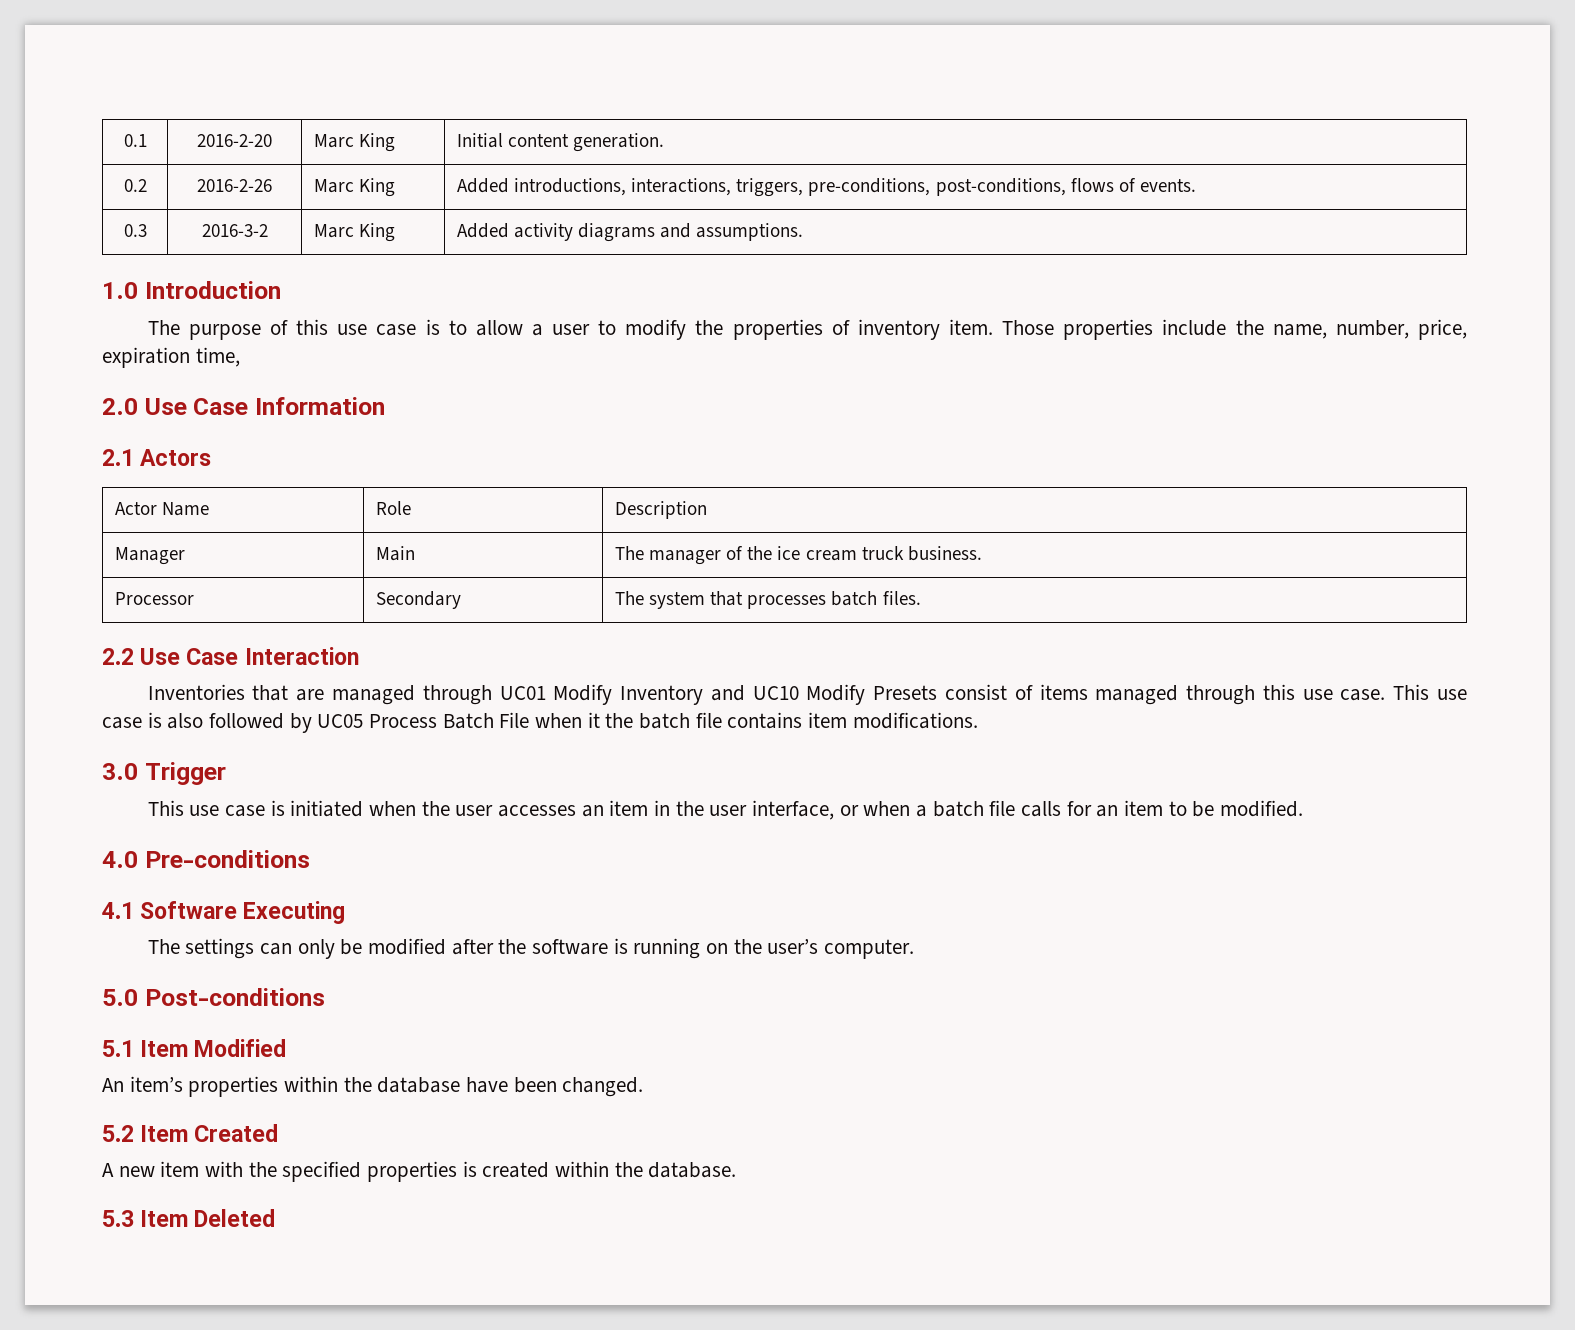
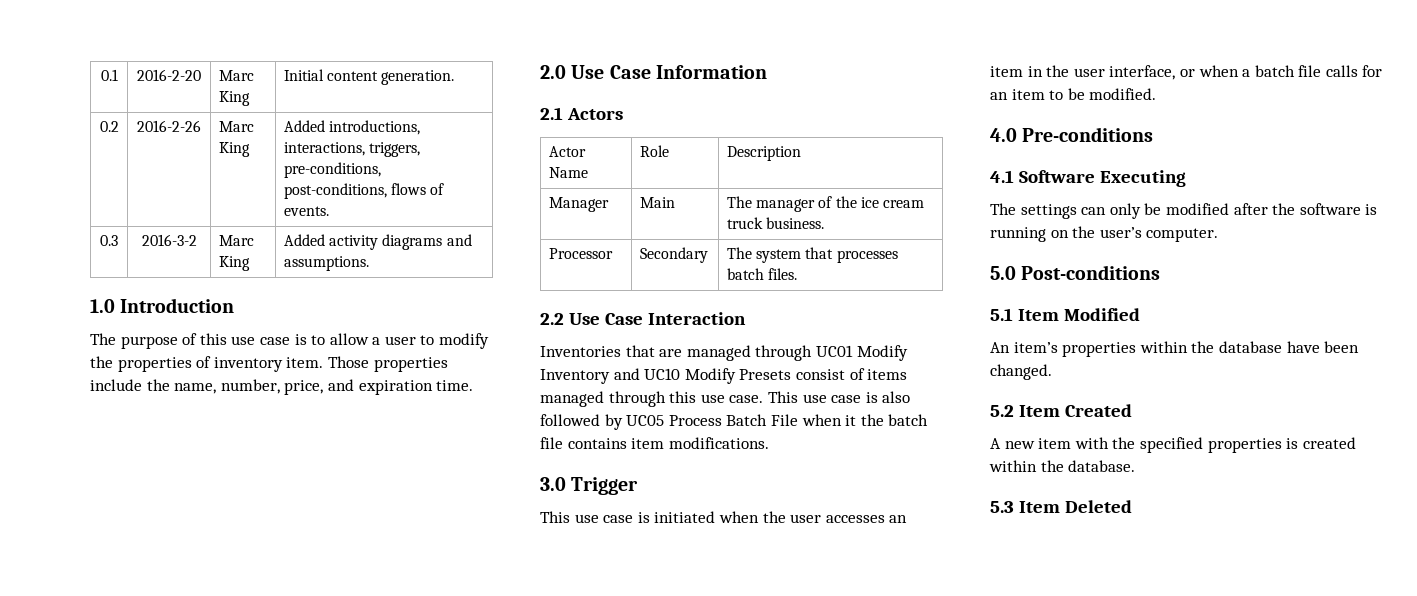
- Those properties include the name, number, price, expiration time,
+ Those properties include the name, number, price, and expiration time.

